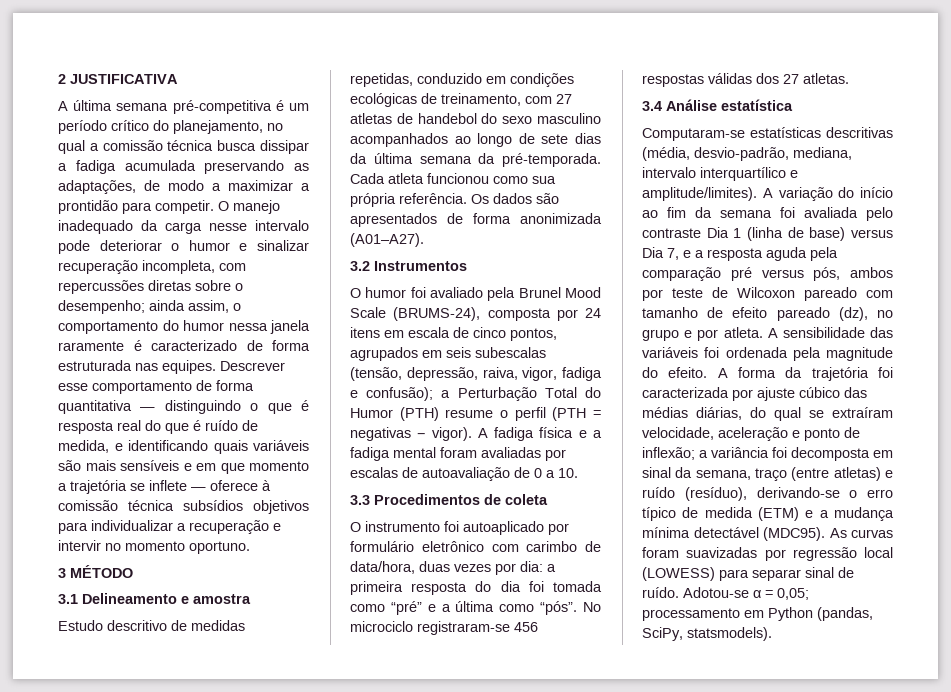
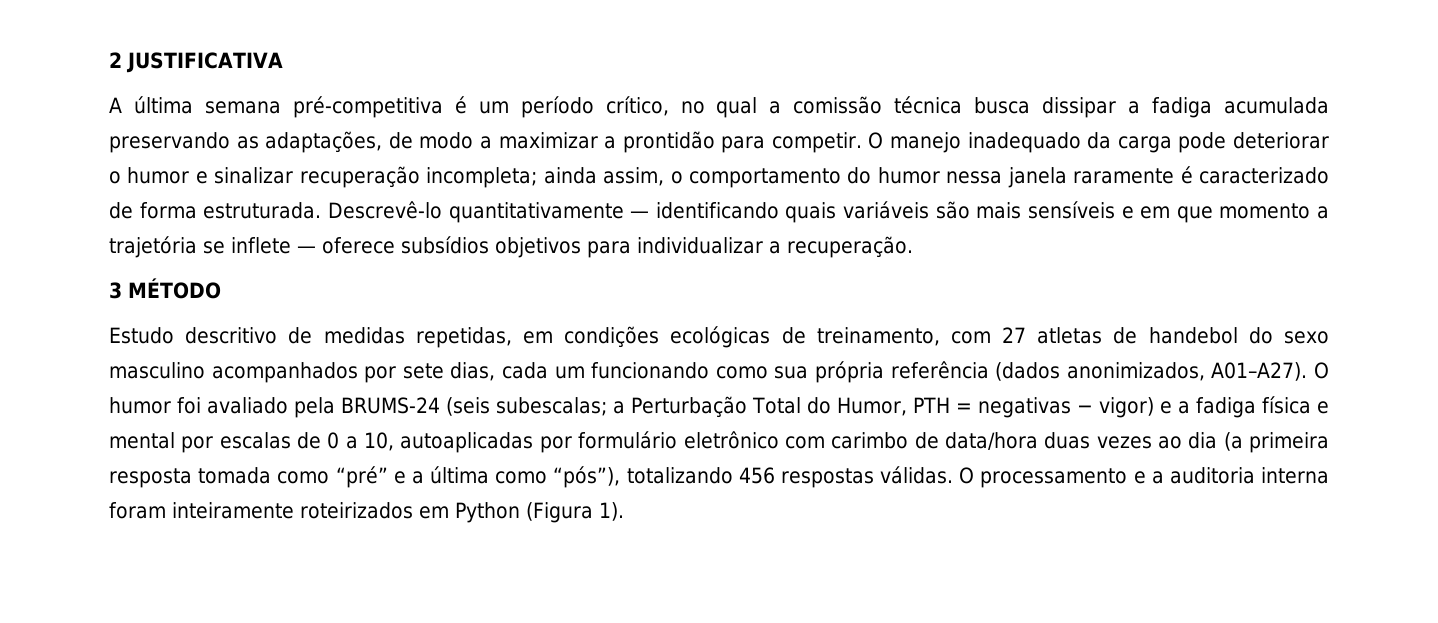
- A última semana pré-competitiva é um período crítico do planejamento, no qual a comissão técnica busca dissipar a fadiga acumulada preservando as adaptações, de modo a maximizar a prontidão para competir.
+ A última semana pré-competitiva é um período crítico, no qual a comissão técnica busca dissipar a fadiga acumulada preservando as adaptações, de modo a maximizar a prontidão para competir.
- O manejo inadequado da carga nesse intervalo pode deteriorar o humor e sinalizar recuperação incompleta, com repercussões diretas sobre o desempenho; ainda assim, o comportamento do humor nessa janela raramente é caracterizado de forma estruturada nas equipes. Descrever esse comportamento de forma quantitativa — distinguindo o que é resposta real do que é ruído de medida, e identificando quais variáveis são mais sensíveis e em que momento a trajetória se inflete — oferece à comissão técnica subsídios objetivos para individualizar a recuperação e intervir no momento oportuno.
+ O manejo inadequado da carga pode deteriorar o humor e sinalizar recuperação incompleta; ainda assim, o comportamento do humor nessa janela raramente é caracterizado de forma estruturada. Descrevê-lo quantitativamente — identificando quais variáveis são mais sensíveis e em que momento a trajetória se inflete — oferece subsídios objetivos para individualizar a recuperação.
  3 MÉTODO
- 3.1 Delineamento e amostra
- Estudo descritivo de medidas repetidas, conduzido em condições ecológicas de treinamento, com 27 atletas de handebol do sexo masculino acompanhados ao longo de sete dias da última semana da pré-temporada. Cada atleta funcionou como sua própria referência. Os dados são apresentados de forma anonimizada (A01–A27).
- 3.2 Instrumentos
- O humor foi avaliado pela Brunel Mood Scale (BRUMS-24), composta por 24 itens em escala de cinco pontos, agrupados em seis subescalas (tensão, depressão, raiva, vigor, fadiga e confusão); a Perturbação Total do Humor (PTH) resume o perfil (PTH = negativas − vigor). A fadiga física e a fadiga mental foram avaliadas por escalas de autoavaliação de 0 a 10.
- 3.3 Procedimentos de coleta
- O instrumento foi autoaplicado por formulário eletrônico com carimbo de data/hora, duas vezes por dia: a primeira resposta do dia foi tomada como “pré” e a última como “pós”. No microciclo registraram-se 456 respostas válidas dos 27 atletas.
- 3.4 Análise estatística
- Computaram-se estatísticas descritivas (média, desvio-padrão, mediana, intervalo interquartílico e amplitude/limites). A variação do início ao fim da semana foi avaliada pelo contraste Dia 1 (linha de base) versus Dia 7, e a resposta aguda pela comparação pré versus pós, ambos por teste de Wilcoxon pareado com tamanho de efeito pareado (dz), no grupo e por atleta. A sensibilidade das variáveis foi ordenada pela magnitude do efeito. A forma da trajetória foi caracterizada por ajuste cúbico das médias diárias, do qual se extraíram velocidade, aceleração e ponto de inflexão; a variância foi decomposta em sinal da semana, traço (entre atletas) e ruído (resíduo), derivando-se o erro típico de medida (ETM) e a mudança mínima detectável (MDC95). As curvas foram suavizadas por regressão local (LOWESS) para separar sinal de ruído. Adotou-se α = 0,05; processamento em Python (pandas, SciPy, statsmodels).
+ Estudo descritivo de medidas repetidas, em condições ecológicas de treinamento, com 27 atletas de handebol do sexo masculino acompanhados por sete dias, cada um funcionando como sua própria referência (dados anonimizados, A01–A27). O humor foi avaliado pela BRUMS-24 (seis subescalas; a Perturbação Total do Humor, PTH = negativas − vigor) e a fadiga física e mental por escalas de 0 a 10, autoaplicadas por formulário eletrônico com carimbo de data/hora duas vezes ao dia (a primeira resposta tomada como “pré” e a última como “pós”), totalizando 456 respostas válidas. O processamento e a auditoria interna foram inteiramente roteirizados em Python (Figura 1).

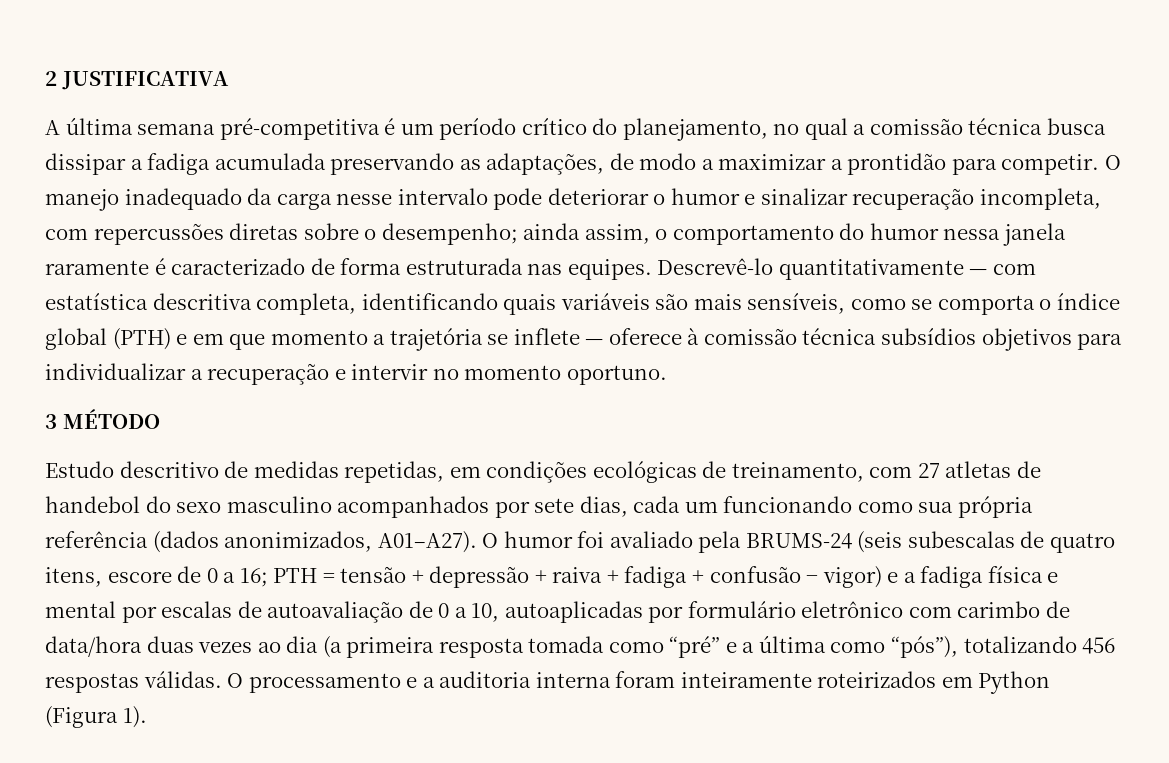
- A última semana pré-competitiva é um período crítico, no qual a comissão técnica busca dissipar a fadiga acumulada preservando as adaptações, de modo a maximizar a prontidão para competir.
+ A última semana pré-competitiva é um período crítico do planejamento, no qual a comissão técnica busca dissipar a fadiga acumulada preservando as adaptações, de modo a maximizar a prontidão para competir.
- O manejo inadequado da carga pode deteriorar o humor e sinalizar recuperação incompleta; ainda assim, o comportamento do humor nessa janela raramente é caracterizado de forma estruturada. Descrevê-lo quantitativamente — identificando quais variáveis são mais sensíveis e em que momento a trajetória se inflete — oferece subsídios objetivos para individualizar a recuperação.
+ O manejo inadequado da carga nesse intervalo pode deteriorar o humor e sinalizar recuperação incompleta, com repercussões diretas sobre o desempenho; ainda assim, o comportamento do humor nessa janela raramente é caracterizado de forma estruturada nas equipes. Descrevê-lo quantitativamente — com estatística descritiva completa, identificando quais variáveis são mais sensíveis, como se comporta o índice global (PTH) e em que momento a trajetória se inflete — oferece à comissão técnica subsídios objetivos para individualizar a recuperação e intervir no momento oportuno.
- O humor foi avaliado pela BRUMS-24 (seis subescalas; a Perturbação Total do Humor, PTH = negativas − vigor) e a fadiga física e mental por escalas de 0 a 10, autoaplicadas por formulário eletrônico com carimbo de data/hora duas vezes ao dia (a primeira resposta tomada como “pré” e a última como “pós”), totalizando 456 respostas válidas.
+ O humor foi avaliado pela BRUMS-24 (seis subescalas de quatro itens, escore de 0 a 16; PTH = tensão + depressão + raiva + fadiga + confusão − vigor) e a fadiga física e mental por escalas de autoavaliação de 0 a 10, autoaplicadas por formulário eletrônico com carimbo de data/hora duas vezes ao dia (a primeira resposta tomada como “pré” e a última como “pós”), totalizando 456 respostas válidas.

